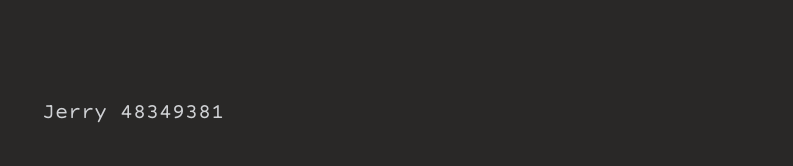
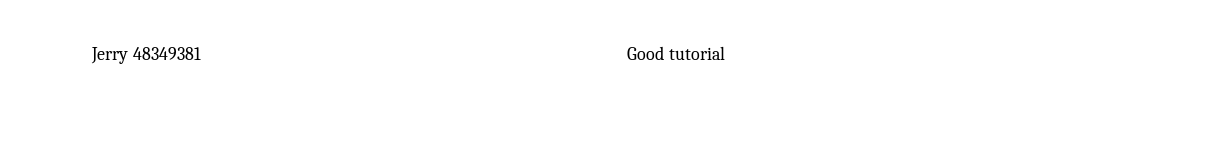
+ Good tutorial

